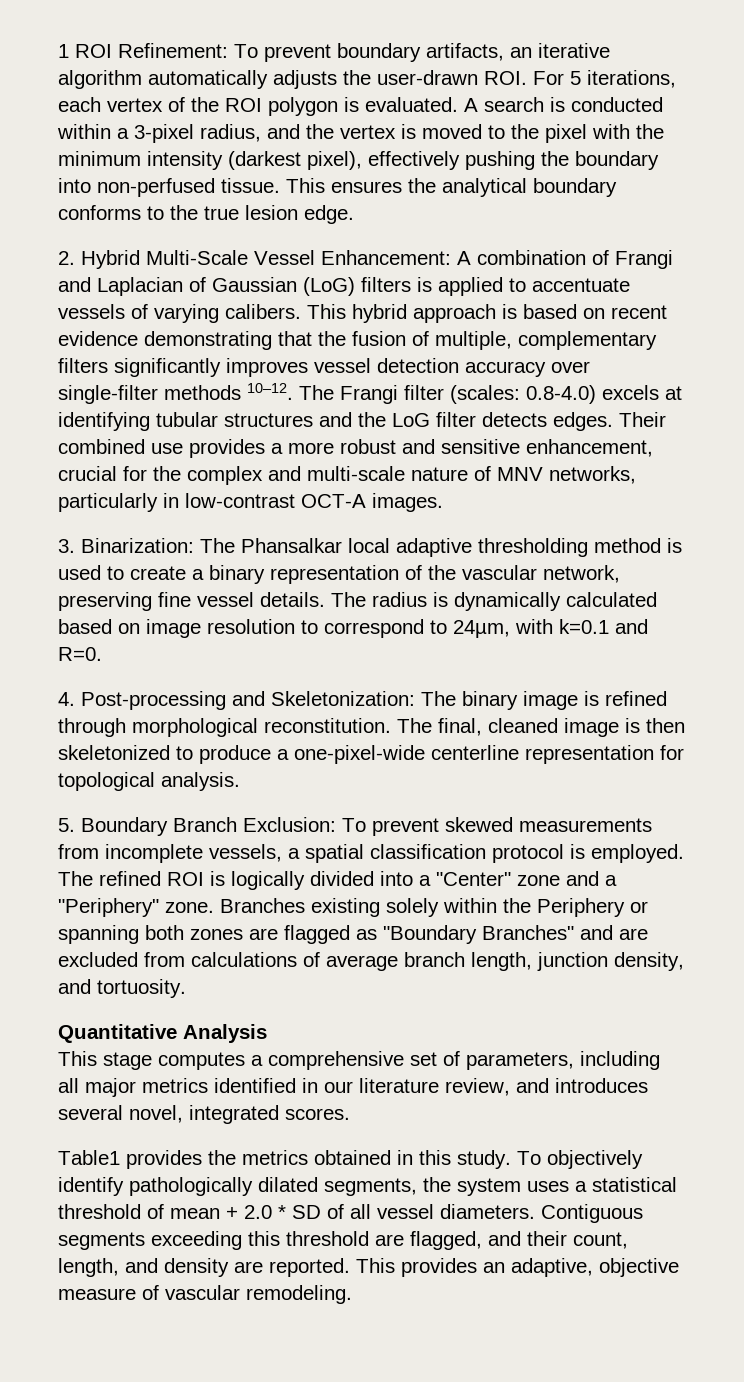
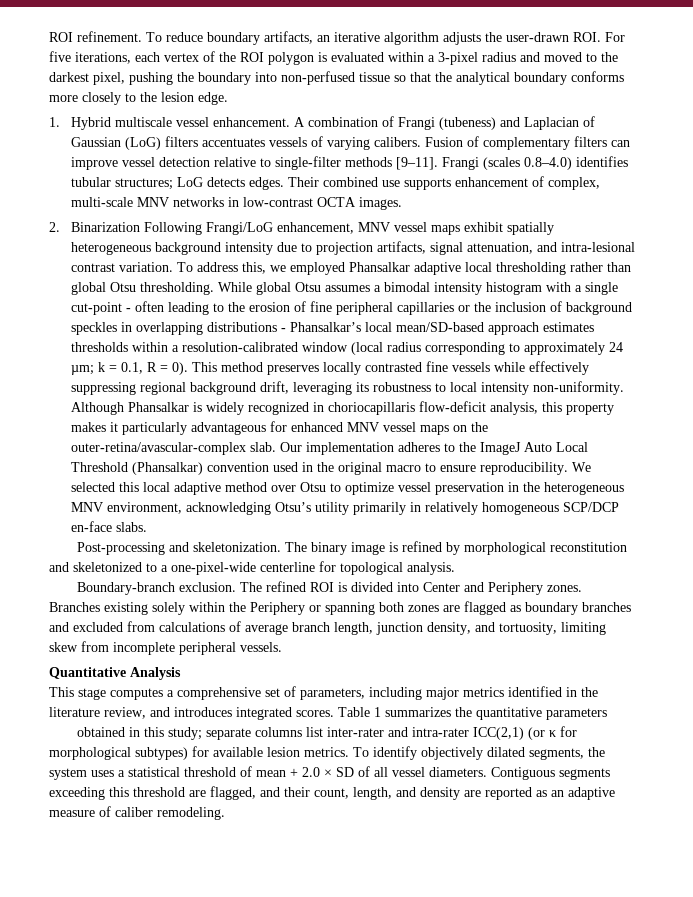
- 1 ROI Refinement: To prevent boundary artifacts, an iterative algorithm automatically adjusts the user-drawn ROI. For 5 iterations, each vertex of the ROI polygon is evaluated. A search is conducted within a 3-pixel radius, and the vertex is moved to the pixel with the minimum intensity (darkest pixel), effectively pushing the boundary into non-perfused tissue. This ensures the analytical boundary conforms to the true lesion edge.
+ ROI refinement. To reduce boundary artifacts, an iterative algorithm adjusts the user-drawn ROI. For five iterations, each vertex of the ROI polygon is evaluated within a 3-pixel radius and moved to the darkest pixel, pushing the boundary into non-perfused tissue so that the analytical boundary conforms more closely to the lesion edge.
- 2. Hybrid Multi-Scale Vessel Enhancement: A combination of Frangi and Laplacian of Gaussian (LoG) filters is applied to accentuate vessels of varying calibers. This hybrid approach is based on recent evidence demonstrating that the fusion of multiple, complementary filters significantly improves vessel detection accuracy over single-filter methods 10–12. The Frangi filter (scales: 0.8-4.0) excels at identifying tubular structures and the LoG filter detects edges.
+ 1. Hybrid multiscale vessel enhancement. A combination of Frangi (tubeness) and Laplacian of Gaussian (LoG) filters accentuates vessels of varying calibers. Fusion of complementary filters can improve vessel detection relative to single-filter methods [9–11]. Frangi (scales 0.8–4.0) identifies tubular structures; LoG detects edges.
- Their combined use provides a more robust and sensitive enhancement, crucial for the complex and multi-scale nature of MNV networks, particularly in low-contrast OCT-A images.
+ Their combined use supports enhancement of complex, multi-scale MNV networks in low-contrast OCTA images.
- 3. Binarization: The Phansalkar local adaptive thresholding method is used to create a binary representation of the vascular network, preserving fine vessel details. The radius is dynamically calculated based on image resolution to correspond to 24µm, with k=0.1 and R=0.
- 4. Post-processing and Skeletonization: The binary image is refined through morphological reconstitution. The final, cleaned image is then skeletonized to produce a one-pixel-wide centerline representation for topological analysis.
+ 2. Binarization Following Frangi/LoG enhancement, MNV vessel maps exhibit spatially heterogeneous background intensity due to projection artifacts, signal attenuation, and intra-lesional contrast variation. To address this, we employed Phansalkar adaptive local thresholding rather than global Otsu thresholding. While global Otsu assumes a bimodal intensity histogram with a single cut-point - often leading to the erosion of fine peripheral capillaries or the inclusion of background speckles in overlapping distributions - Phansalkar’s local mean/SD-based approach estimates thresholds within a resolution-calibrated window (local radius corresponding to approximately 24 µm; k = 0.1, R = 0). This method preserves locally contrasted fine vessels while effectively suppressing regional background drift, leveraging its robustness to local intensity non-uniformity. Although Phansalkar is widely recognized in choriocapillaris flow-deficit analysis, this property makes it particularly advantageous for enhanced MNV vessel maps on the outer-retina/avascular-complex slab. Our implementation adheres to the ImageJ Auto Local Threshold (Phansalkar) convention used in the original macro to ensure reproducibility. We selected this local adaptive method over Otsu to optimize vessel preservation in the heterogeneous MNV environment, acknowledging Otsu’s utility primarily in relatively homogeneous SCP/DCP en-face slabs.
+ Post-processing and skeletonization. The binary image is refined by morphological reconstitution and skeletonized to a one-pixel-wide centerline for topological analysis.
- 5. Boundary Branch Exclusion: To prevent skewed measurements from incomplete vessels, a spatial classification protocol is employed.
+ Boundary-branch exclusion.
- The refined ROI is logically divided into a "Center" zone and a "Periphery" zone.
+ The refined ROI is divided into Center and Periphery zones.
- Branches existing solely within the Periphery or spanning both zones are flagged as "Boundary Branches" and are excluded from calculations of average branch length, junction density, and tortuosity.
+ Branches existing solely within the Periphery or spanning both zones are flagged as boundary branches and excluded from calculations of average branch length, junction density, and tortuosity, limiting skew from incomplete peripheral vessels.
- This stage computes a comprehensive set of parameters, including all major metrics identified in our literature review, and introduces several novel, integrated scores.
- Table1 provides the metrics obtained in this study. To objectively identify pathologically dilated segments, the system uses a statistical threshold of mean + 2.0 * SD of all vessel diameters.
+ This stage computes a comprehensive set of parameters, including major metrics identified in the literature review, and introduces integrated scores. Table 1 summarizes the quantitative parameters
+ obtained in this study; separate columns list inter-rater and intra-rater ICC(2,1) (or κ for morphological subtypes) for available lesion metrics. To identify objectively dilated segments, the system uses a statistical threshold of mean + 2.0 × SD of all vessel diameters.
- Contiguous segments exceeding this threshold are flagged, and their count, length, and density are reported. This provides an adaptive, objective measure of vascular remodeling.
+ Contiguous segments exceeding this threshold are flagged, and their count, length, and density are reported as an adaptive measure of caliber remodeling.

